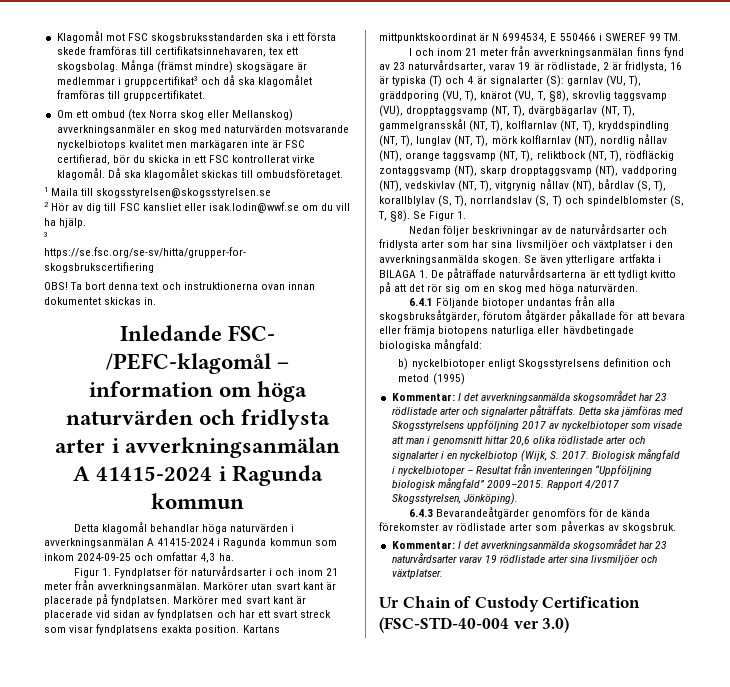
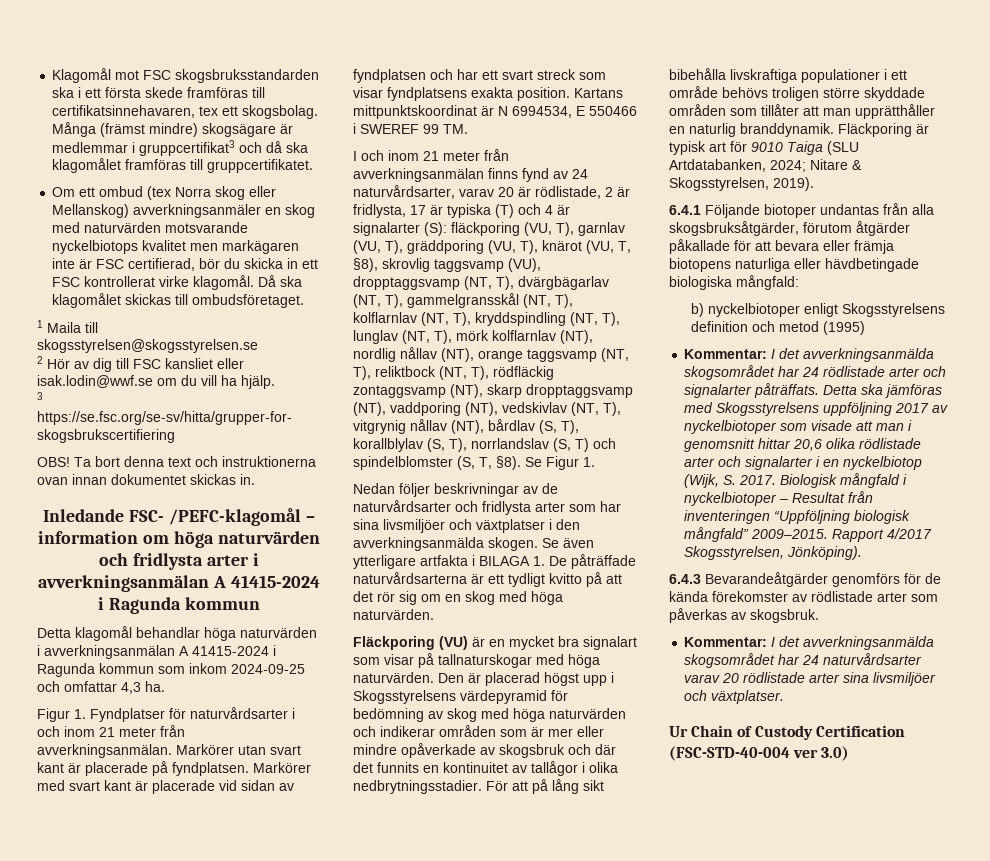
- I och inom 21 meter från avverkningsanmälan finns fynd av 23 naturvårdsarter, varav 19 är rödlistade, 2 är fridlysta, 16 är typiska (T) och 4 är signalarter (S):
+ I och inom 21 meter från avverkningsanmälan finns fynd av 24 naturvårdsarter, varav 20 är rödlistade, 2 är fridlysta, 17 är typiska (T) och 4 är signalarter (S):
- garnlav (VU, T), gräddporing (VU, T), knärot (VU, T, §8), skrovlig taggsvamp (VU), dropptaggsvamp (NT, T), dvärgbägarlav (NT, T), gammelgransskål (NT, T), kolflarnlav (NT, T), kryddspindling (NT, T), lunglav (NT, T), mörk kolflarnlav (NT), nordlig nållav (NT), orange taggsvamp (NT, T), reliktbock (NT, T), rödfläckig zontaggsvamp (NT), skarp dropptaggsvamp (NT), vaddporing (NT), vedskivlav (NT, T), vitgrynig nållav (NT), bårdlav (S, T), korallblylav (S, T), norrlandslav (S, T) och spindelblomster (S, T, §8).
+ fläckporing (VU, T), garnlav (VU, T), gräddporing (VU, T), knärot (VU, T, §8), skrovlig taggsvamp (VU), dropptaggsvamp (NT, T), dvärgbägarlav (NT, T), gammelgransskål (NT, T), kolflarnlav (NT, T), kryddspindling (NT, T), lunglav (NT, T), mörk kolflarnlav (NT), nordlig nållav (NT), orange taggsvamp (NT, T), reliktbock (NT, T), rödfläckig zontaggsvamp (NT), skarp dropptaggsvamp (NT), vaddporing (NT), vedskivlav (NT, T), vitgrynig nållav (NT), bårdlav (S, T), korallblylav (S, T), norrlandslav (S, T) och spindelblomster (S, T, §8).
+ Fläckporing (VU) är en mycket bra signalart som visar på tallnaturskogar med höga naturvärden. Den är placerad högst upp i Skogsstyrelsens värdepyramid för bedömning av skog med höga naturvärden och indikerar områden som är mer eller mindre opåverkade av skogsbruk och där det funnits en kontinuitet av tallågor i olika nedbrytningsstadier. För att på lång sikt bibehålla livskraftiga populationer i ett område behövs troligen större skyddade områden som tillåter att man upprätthåller en naturlig branddynamik. Fläckporing är typisk art för 9010 Taiga (SLU Artdatabanken, 2024; Nitare & Skogsstyrelsen, 2019).
- Kommentar: I det avverkningsanmälda skogsområdet har 23 rödlistade arter och signalarter påträffats.
+ Kommentar: I det avverkningsanmälda skogsområdet har 24 rödlistade arter och signalarter påträffats.
- Kommentar: I det avverkningsanmälda skogsområdet har 23 naturvårdsarter varav 19 rödlistade arter sina livsmiljöer och växtplatser.
+ Kommentar: I det avverkningsanmälda skogsområdet har 24 naturvårdsarter varav 20 rödlistade arter sina livsmiljöer och växtplatser.

